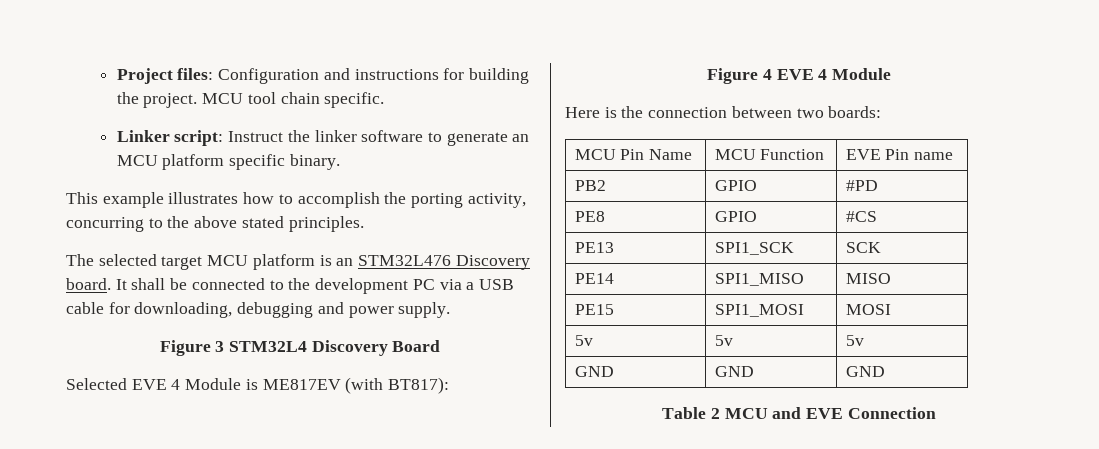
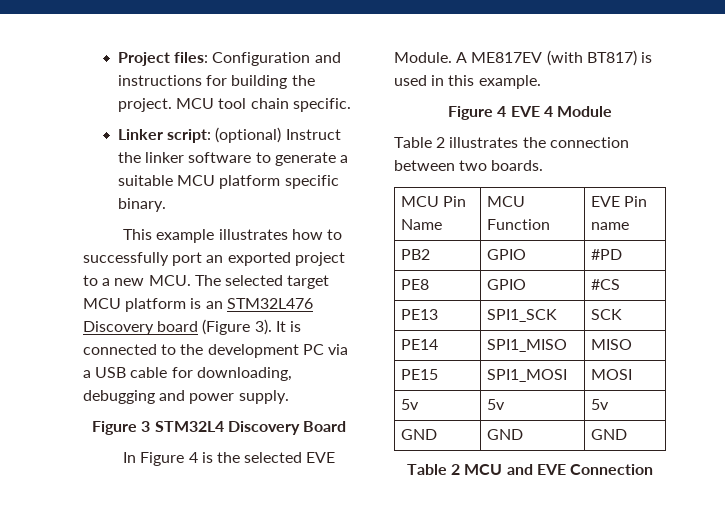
- Linker script: Instruct the linker software to generate an MCU platform specific binary.
+ Linker script: (optional) Instruct the linker software to generate a suitable MCU platform specific binary.
- This example illustrates how to accomplish the porting activity, concurring to the above stated principles.
- The selected target MCU platform is an STM32L476 Discovery board. It shall be connected to the development PC via a USB cable for downloading, debugging and power supply.
+ This example illustrates how to successfully port an exported project to a new MCU. The selected target MCU platform is an STM32L476 Discovery board (Figure 3). It is connected to the development PC via a USB cable for downloading, debugging and power supply.
- Selected EVE 4 Module is ME817EV (with BT817):
+ In Figure 4 is the selected EVE Module. A ME817EV (with BT817) is used in this example.
- Here is the connection between two boards:
+ Table 2 illustrates the connection between two boards.

